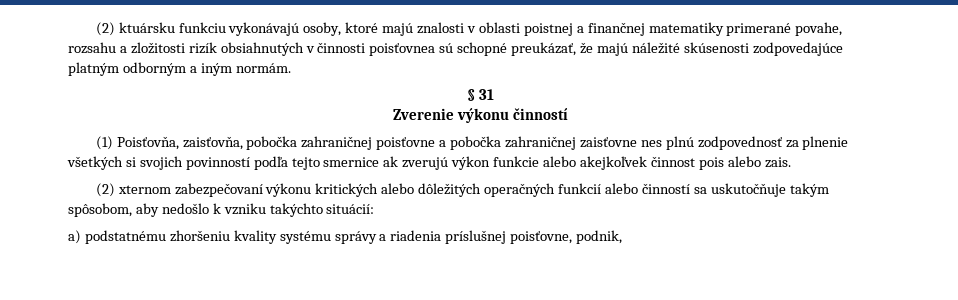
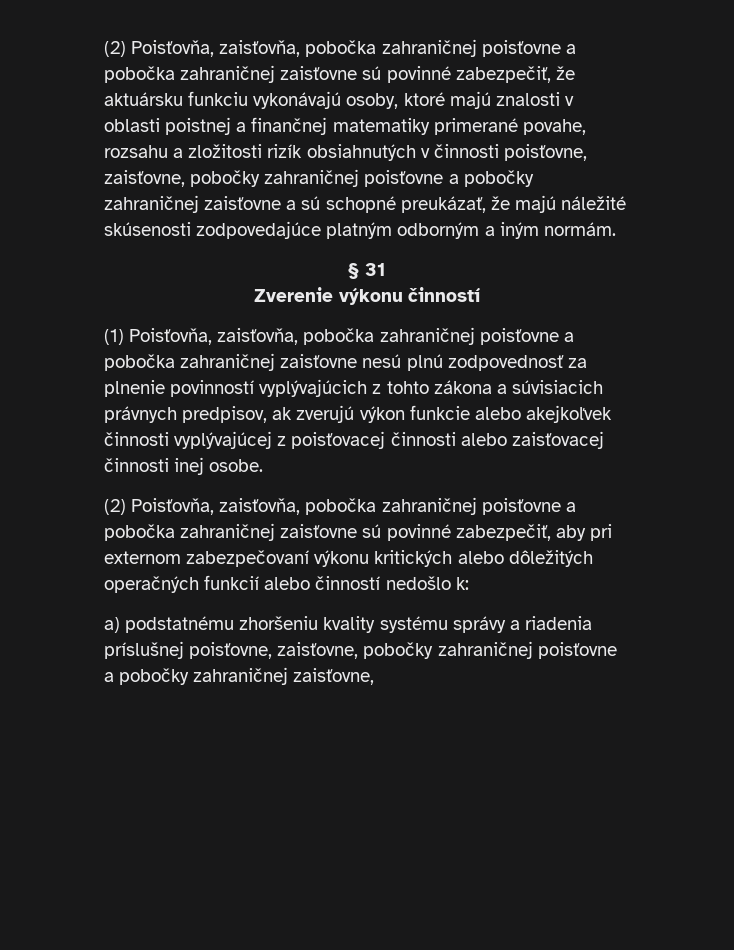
- (2) ktuársku funkciu vykonávajú osoby, ktoré majú znalosti v oblasti poistnej a finančnej matematiky primerané povahe, rozsahu a zložitosti rizík obsiahnutých v činnosti poisťovnea sú schopné preukázať, že majú náležité skúsenosti zodpovedajúce platným odborným a iným normám.
+ (2) Poisťovňa, zaisťovňa, pobočka zahraničnej poisťovne a pobočka zahraničnej zaisťovne sú povinné zabezpečiť, že aktuársku funkciu vykonávajú osoby, ktoré majú znalosti v oblasti poistnej a finančnej matematiky primerané povahe, rozsahu a zložitosti rizík obsiahnutých v činnosti poisťovne, zaisťovne, pobočky zahraničnej poisťovne a pobočky zahraničnej zaisťovne a sú schopné preukázať, že majú náležité skúsenosti zodpovedajúce platným odborným a iným normám.
- (1) Poisťovňa, zaisťovňa, pobočka zahraničnej poisťovne a pobočka zahraničnej zaisťovne nes plnú zodpovednosť za plnenie všetkých si svojich povinností podľa tejto smernice ak zverujú výkon funkcie alebo akejkoľvek činnost pois alebo zais.
- (2) xternom zabezpečovaní výkonu kritických alebo dôležitých operačných funkcií alebo činností sa uskutočňuje takým spôsobom, aby nedošlo k vzniku takýchto situácií:
+ (1) Poisťovňa, zaisťovňa, pobočka zahraničnej poisťovne a pobočka zahraničnej zaisťovne nesú plnú zodpovednosť za plnenie povinností vyplývajúcich z tohto zákona a súvisiacich právnych predpisov, ak zverujú výkon funkcie alebo akejkoľvek činnosti vyplývajúcej z poisťovacej činnosti alebo zaisťovacej činnosti inej osobe.
+ (2) Poisťovňa, zaisťovňa, pobočka zahraničnej poisťovne a pobočka zahraničnej zaisťovne sú povinné zabezpečiť, aby pri externom zabezpečovaní výkonu kritických alebo dôležitých operačných funkcií alebo činností nedošlo k:
- a) podstatnému zhoršeniu kvality systému správy a riadenia príslušnej poisťovne, podnik,
+ a) podstatnému zhoršeniu kvality systému správy a riadenia príslušnej poisťovne, zaisťovne, pobočky zahraničnej poisťovne a pobočky zahraničnej zaisťovne,

